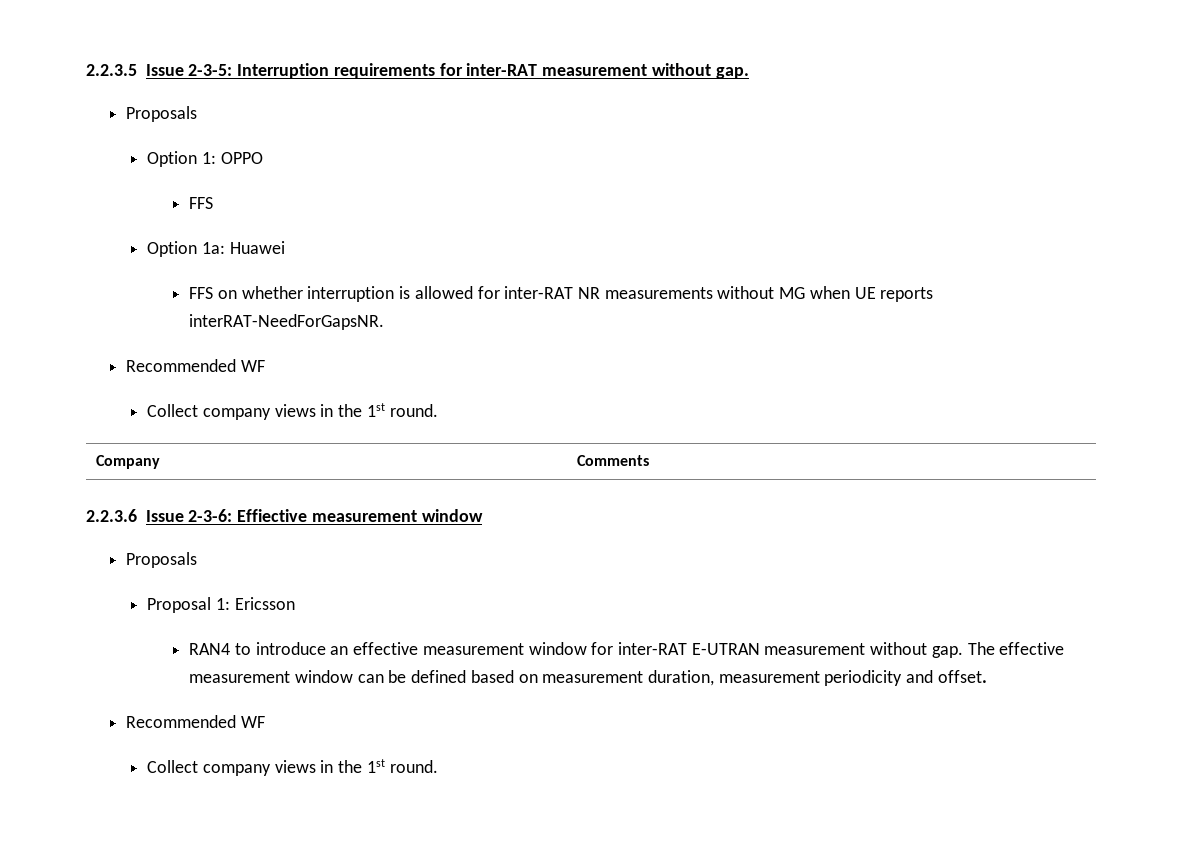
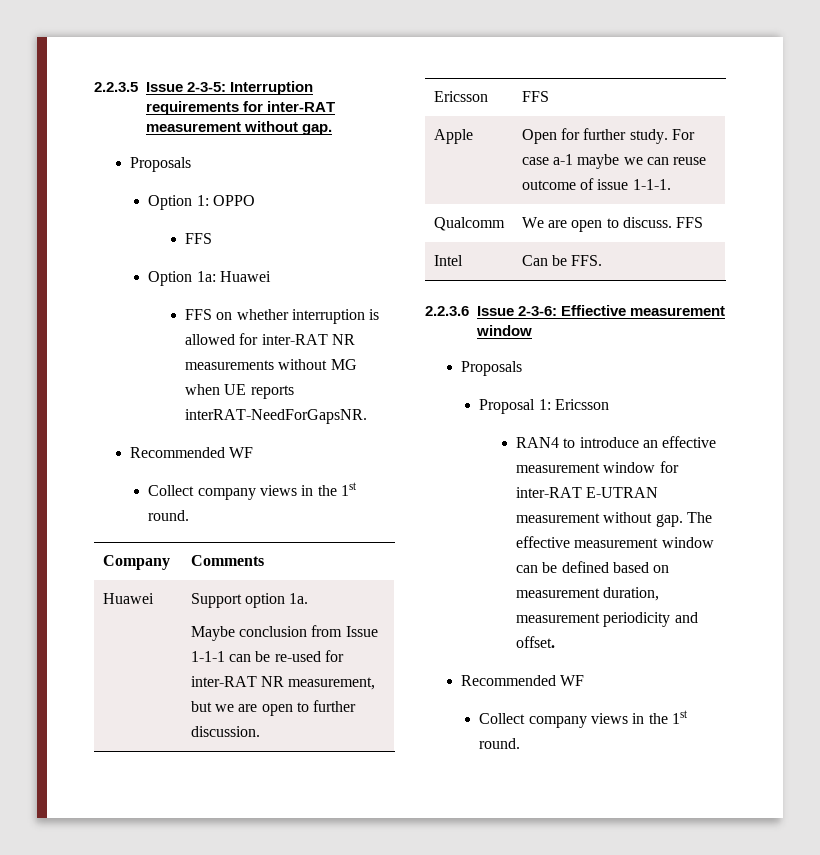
+ Huawei | Support option 1a.
+ Maybe conclusion from Issue 1-1-1 can be re-used for inter-RAT NR measurement, but we are open to further discussion.
+ Ericsson | FFS
+ Apple | Open for further study. For case a-1 maybe we can reuse outcome of issue 1-1-1.
+ Qualcomm | We are open to discuss. FFS
+ Intel | Can be FFS.

